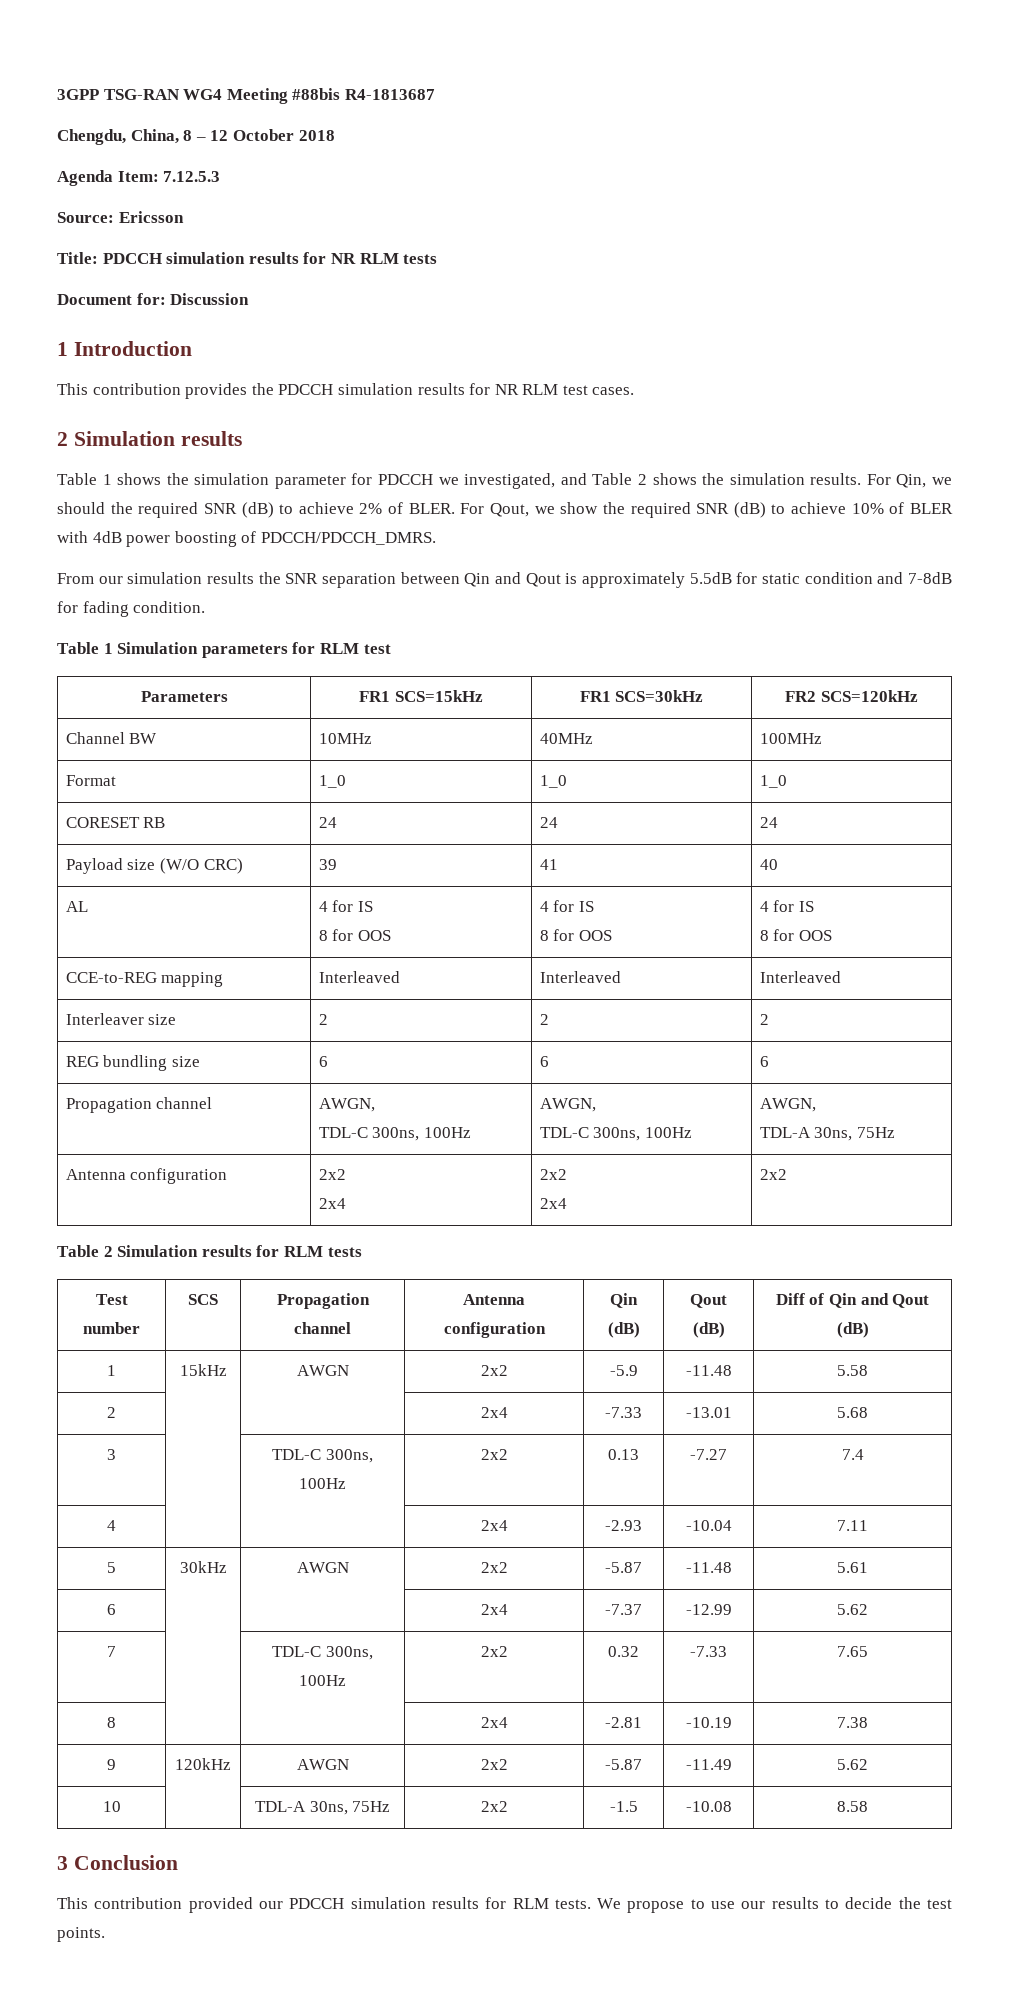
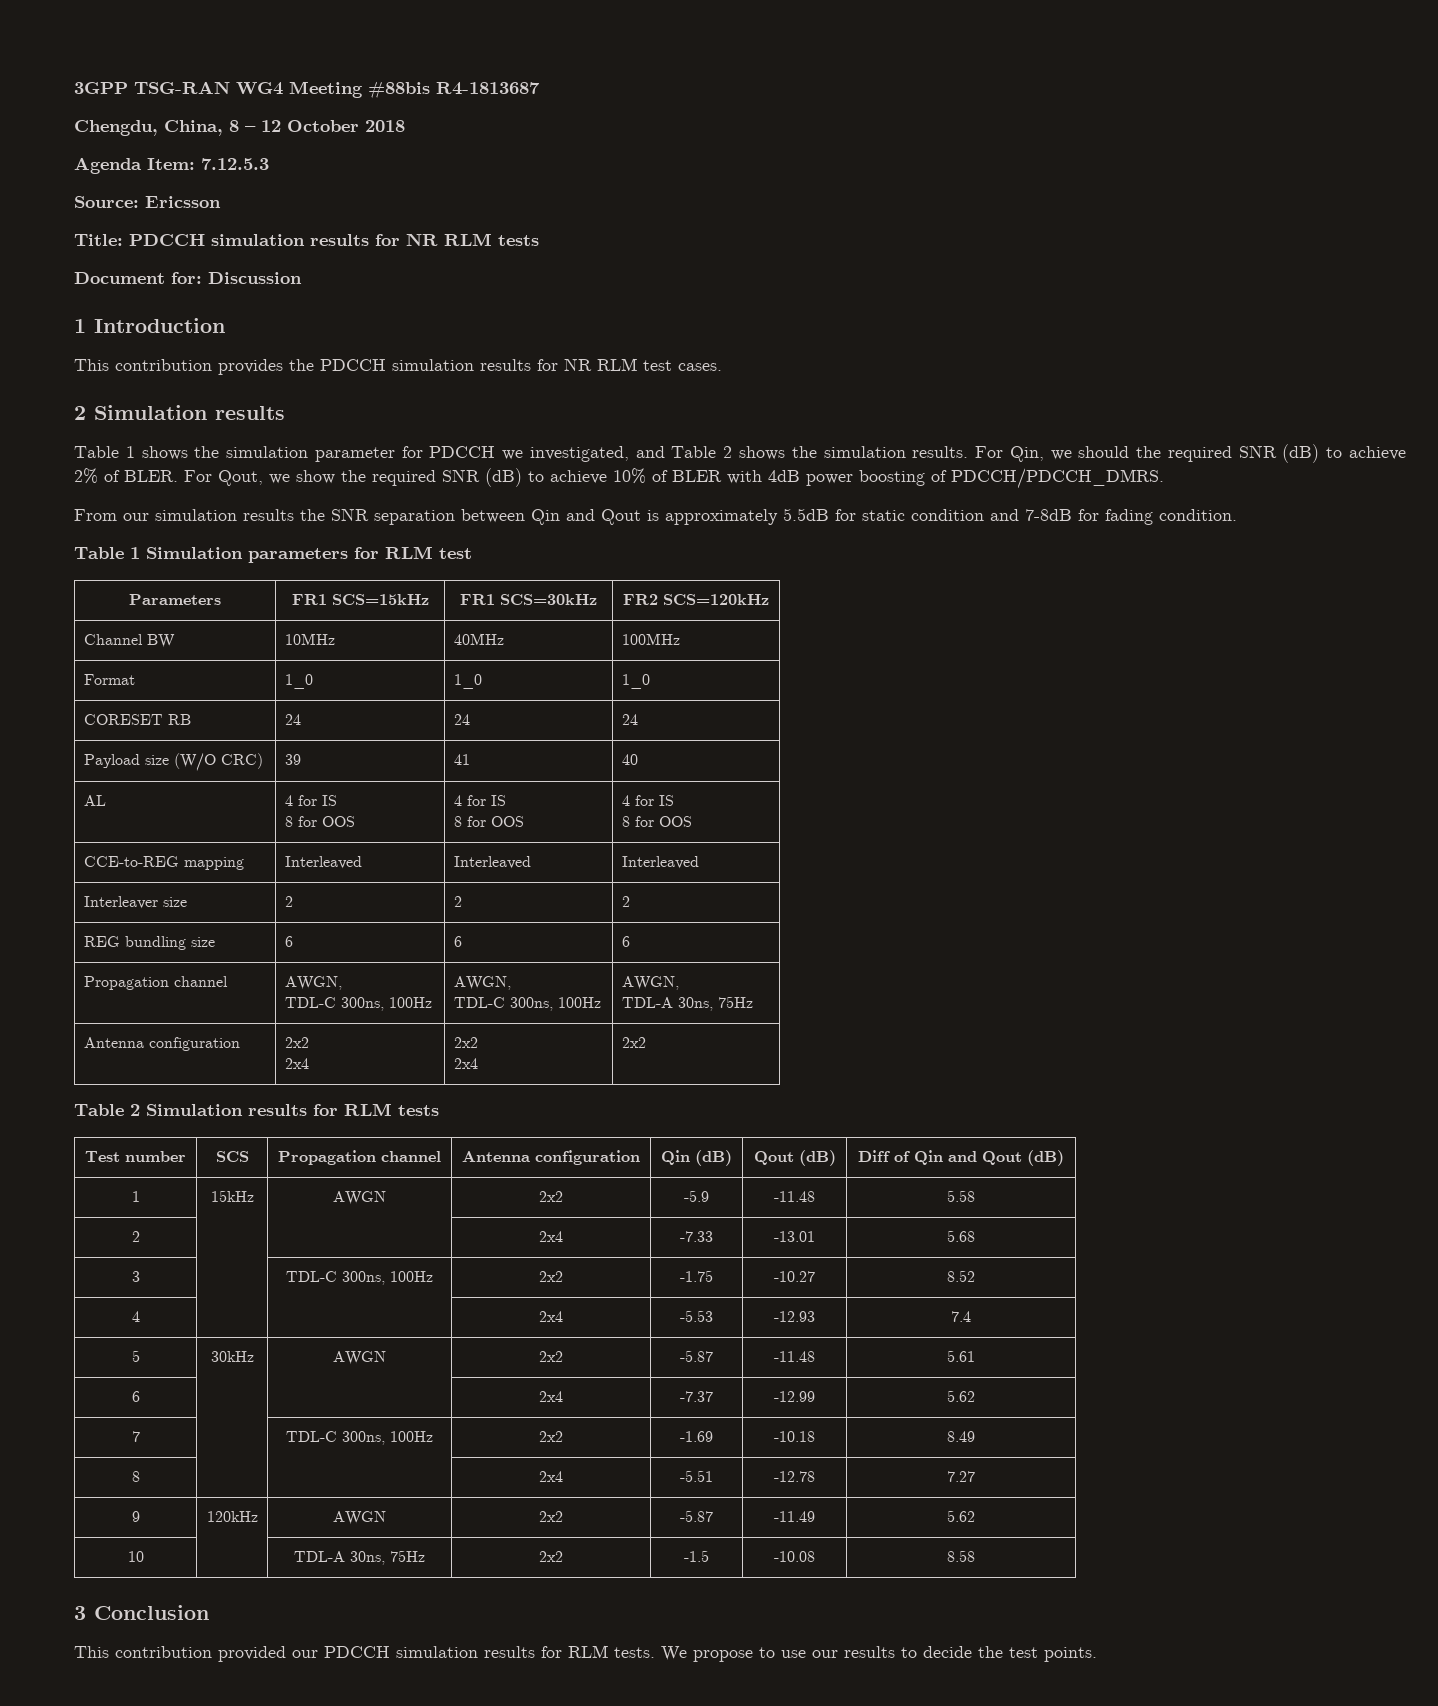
- 3 | | TDL-C 300ns, 100Hz | 2x2 | 0.13 | -7.27 | 7.4
+ 3 | | TDL-C 300ns, 100Hz | 2x2 | -1.75 | -10.27 | 8.52
- 4 | | | 2x4 | -2.93 | -10.04 | 7.11
+ 4 | | | 2x4 | -5.53 | -12.93 | 7.4
- 7 | | TDL-C 300ns, 100Hz | 2x2 | 0.32 | -7.33 | 7.65
+ 7 | | TDL-C 300ns, 100Hz | 2x2 | -1.69 | -10.18 | 8.49
- 8 | | | 2x4 | -2.81 | -10.19 | 7.38
+ 8 | | | 2x4 | -5.51 | -12.78 | 7.27

